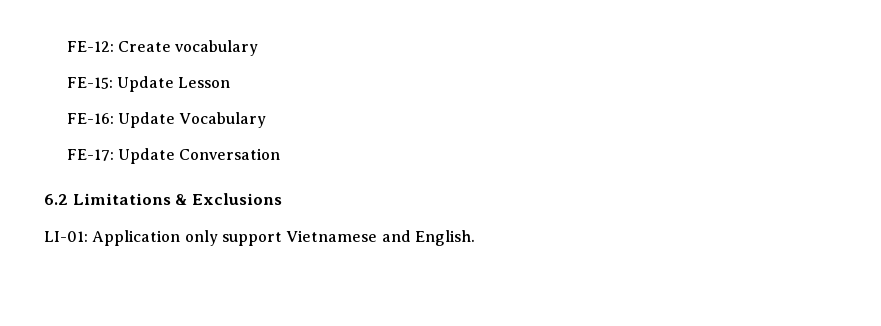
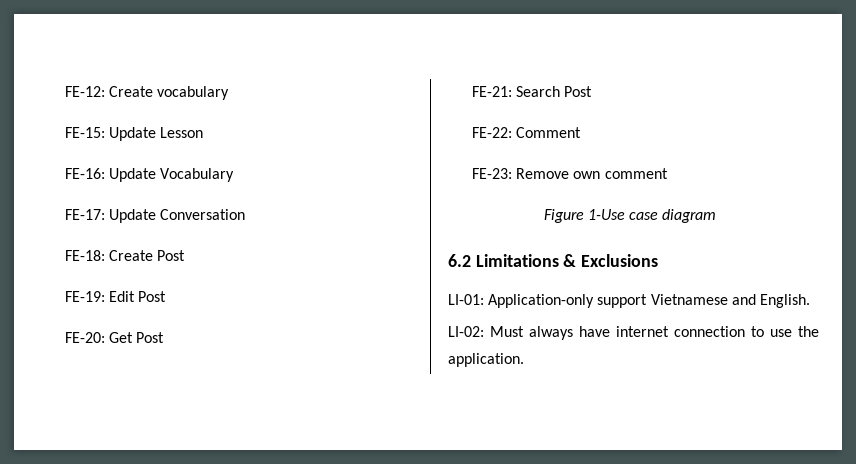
+ FE-18: Create Post
+ FE-19: Edit Post
+ FE-20: Get Post
+ FE-21: Search Post
+ FE-22: Comment
+ FE-23: Remove own comment
+ Figure 1-Use case diagram
- LI-01: Application only support Vietnamese and English.
+ LI-01: Application-only support Vietnamese and English.
+ LI-02: Must always have internet connection to use the application.

